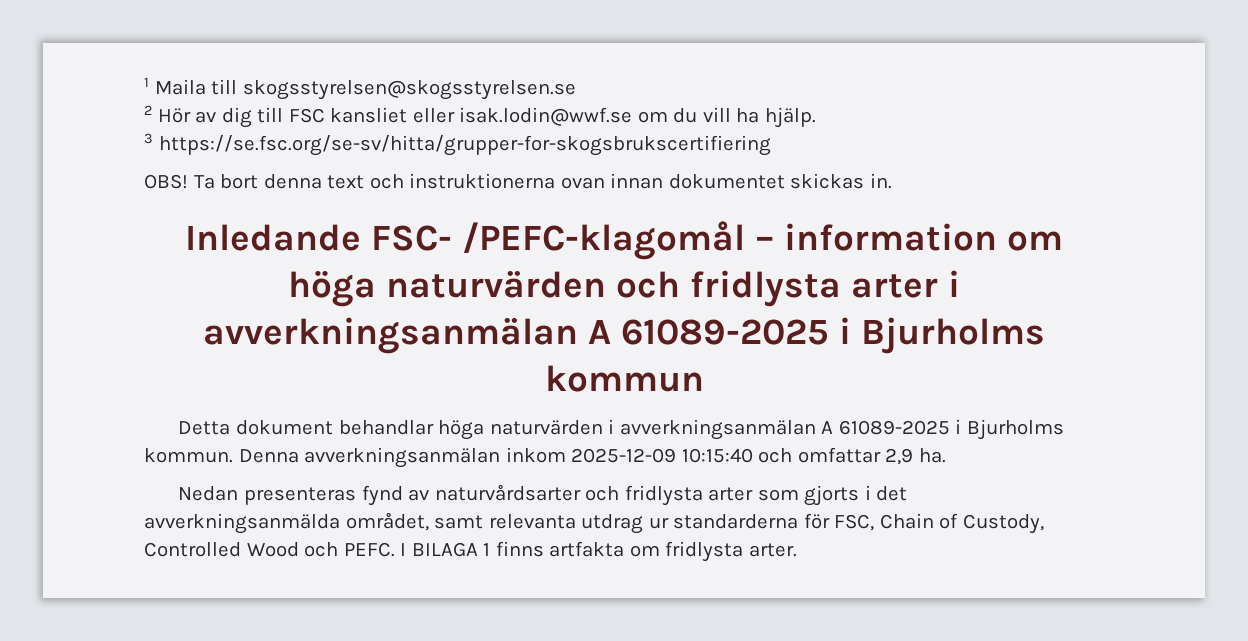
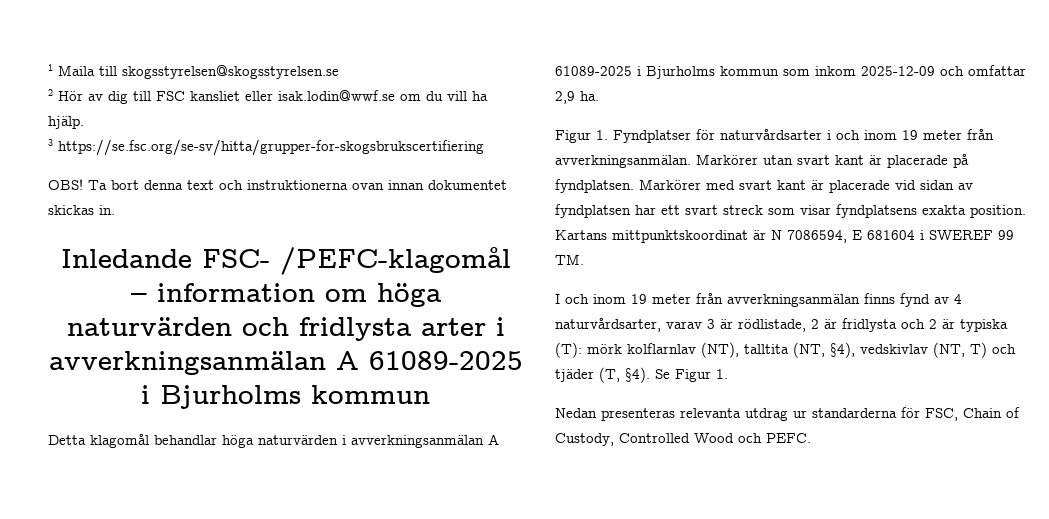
- Detta dokument behandlar höga naturvärden i avverkningsanmälan A 61089-2025 i Bjurholms kommun. Denna avverkningsanmälan inkom 2025-12-09 10:15:40 och omfattar 2,9 ha.
+ Detta klagomål behandlar höga naturvärden i avverkningsanmälan A 61089-2025 i Bjurholms kommun som inkom 2025-12-09 och omfattar 2,9 ha.
- Nedan presenteras fynd av naturvårdsarter och fridlysta arter som gjorts i det avverkningsanmälda området, samt relevanta utdrag ur standarderna för FSC, Chain of Custody, Controlled Wood och PEFC. I BILAGA 1 finns artfakta om fridlysta arter.
+ Figur 1. Fyndplatser för naturvårdsarter i och inom 19 meter från avverkningsanmälan. Markörer utan svart kant är placerade på fyndplatsen. Markörer med svart kant är placerade vid sidan av fyndplatsen har ett svart streck som visar fyndplatsens exakta position. Kartans mittpunktskoordinat är N 7086594, E 681604 i SWEREF 99 TM.
+ I och inom 19 meter från avverkningsanmälan finns fynd av 4 naturvårdsarter, varav 3 är rödlistade, 2 är fridlysta och 2 är typiska (T): mörk kolflarnlav (NT), talltita (NT, §4), vedskivlav (NT, T) och tjäder (T, §4). Se Figur 1.
+ Nedan presenteras relevanta utdrag ur standarderna för FSC, Chain of Custody, Controlled Wood och PEFC.

